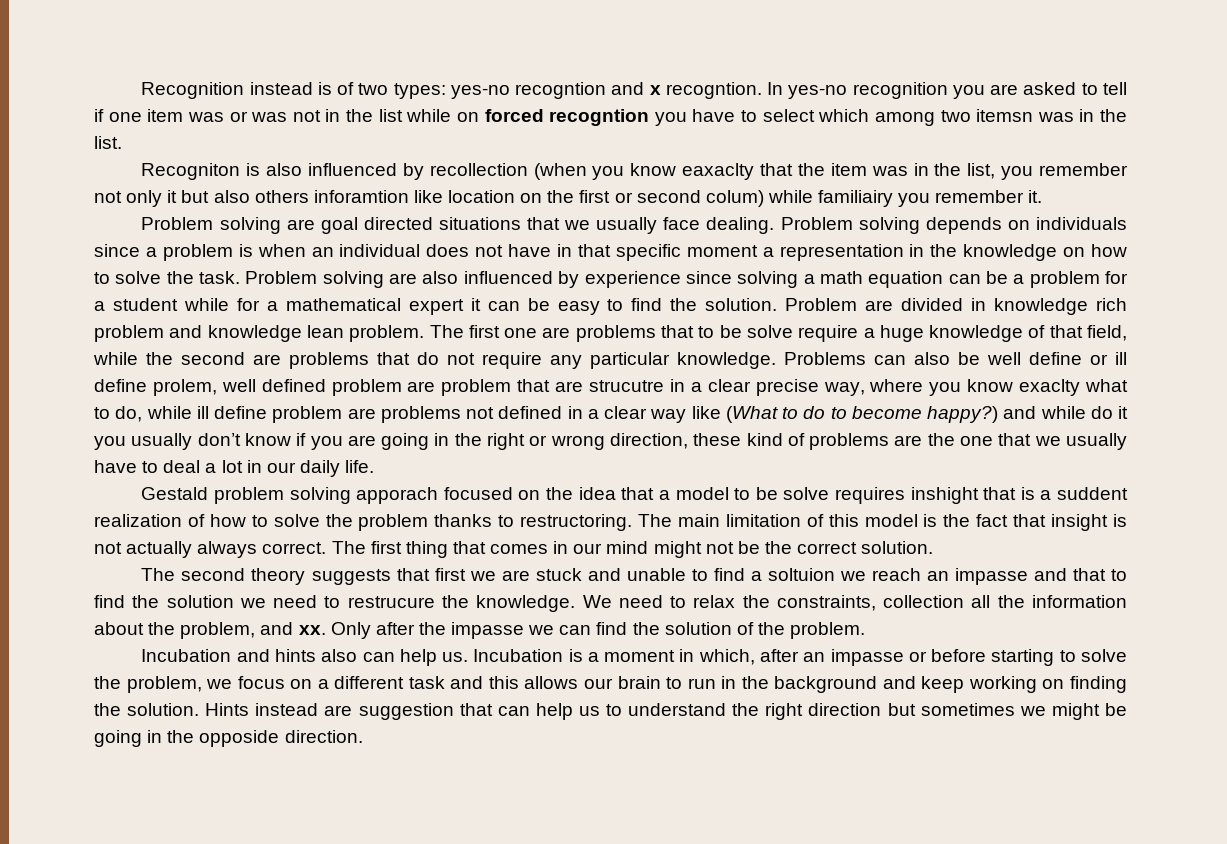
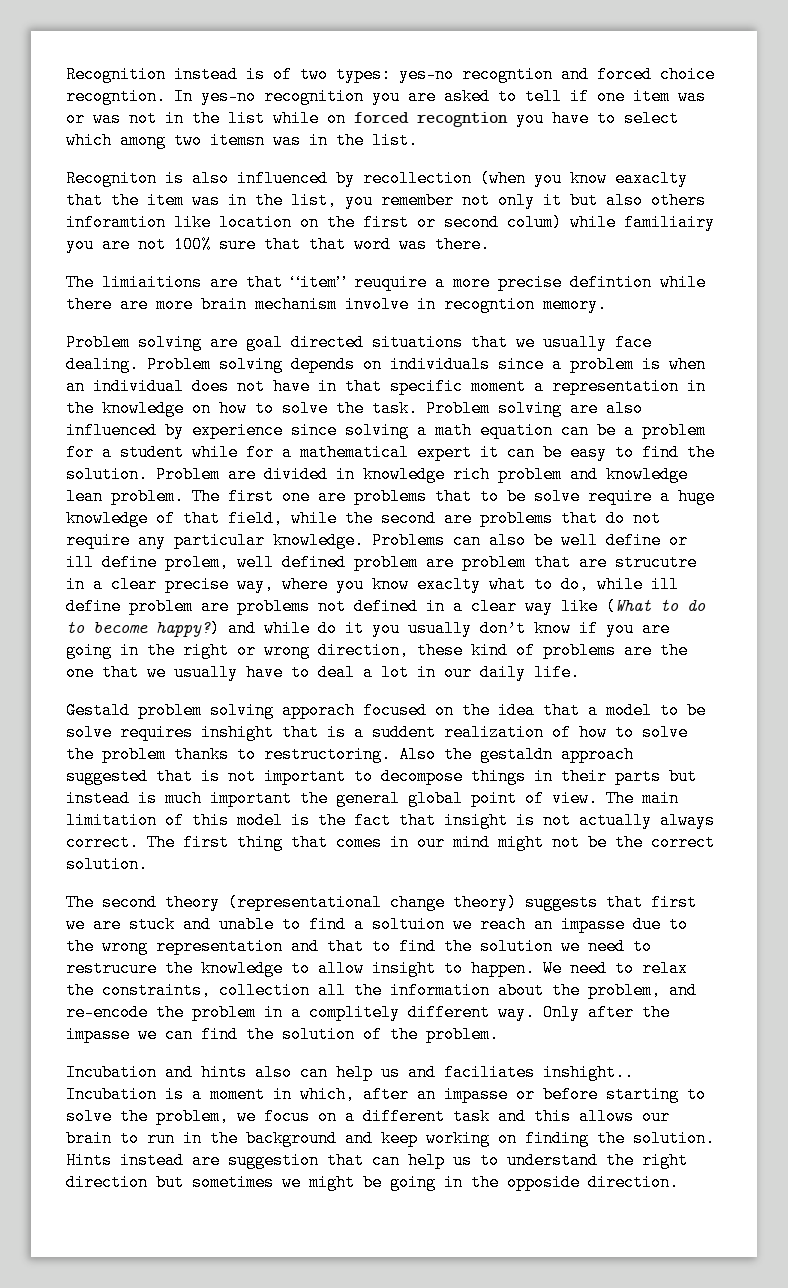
- Recognition instead is of two types: yes-no recogntion and x recogntion.
+ Recognition instead is of two types: yes-no recogntion and forced choice recogntion.
- Recogniton is also influenced by recollection (when you know eaxaclty that the item was in the list, you remember not only it but also others inforamtion like location on the first or second colum) while familiairy you remember it.
+ Recogniton is also influenced by recollection (when you know eaxaclty that the item was in the list, you remember not only it but also others inforamtion like location on the first or second colum) while familiairy you are not 100% sure that that word was there.
+ The limiaitions are that “item” reuquire a more precise defintion while there are more brain mechanism involve in recogntion memory.
+ Also the gestaldn approach suggested that is not important to decompose things in their parts but instead is much important the general global point of view.
- The second theory suggests that first we are stuck and unable to find a soltuion we reach an impasse and that to find the solution we need to restrucure the knowledge.
+ The second theory (representational change theory) suggests that first we are stuck and unable to find a soltuion we reach an impasse due to the wrong representation and that to find the solution we need to restrucure the knowledge to allow insight to happen.
- We need to relax the constraints, collection all the information about the problem, and xx.
+ We need to relax the constraints, collection all the information about the problem, and re-encode the problem in a complitely different way.
- Incubation and hints also can help us.
+ Incubation and hints also can help us and faciliates inshight..

